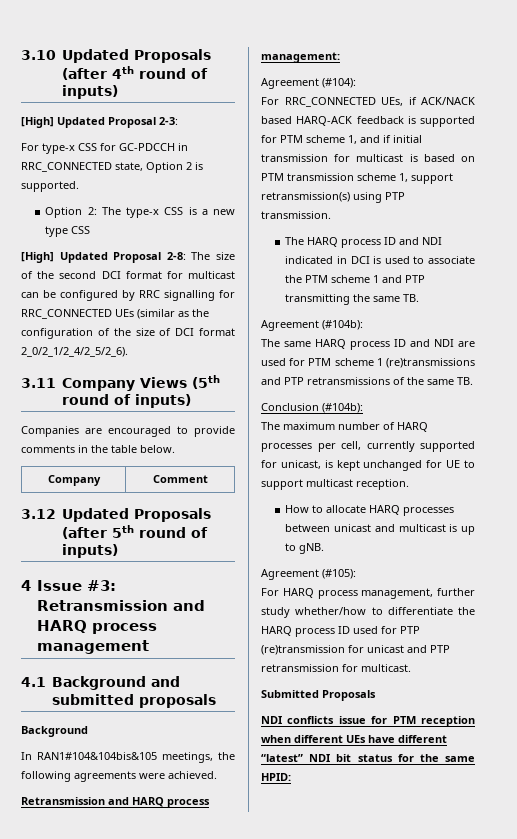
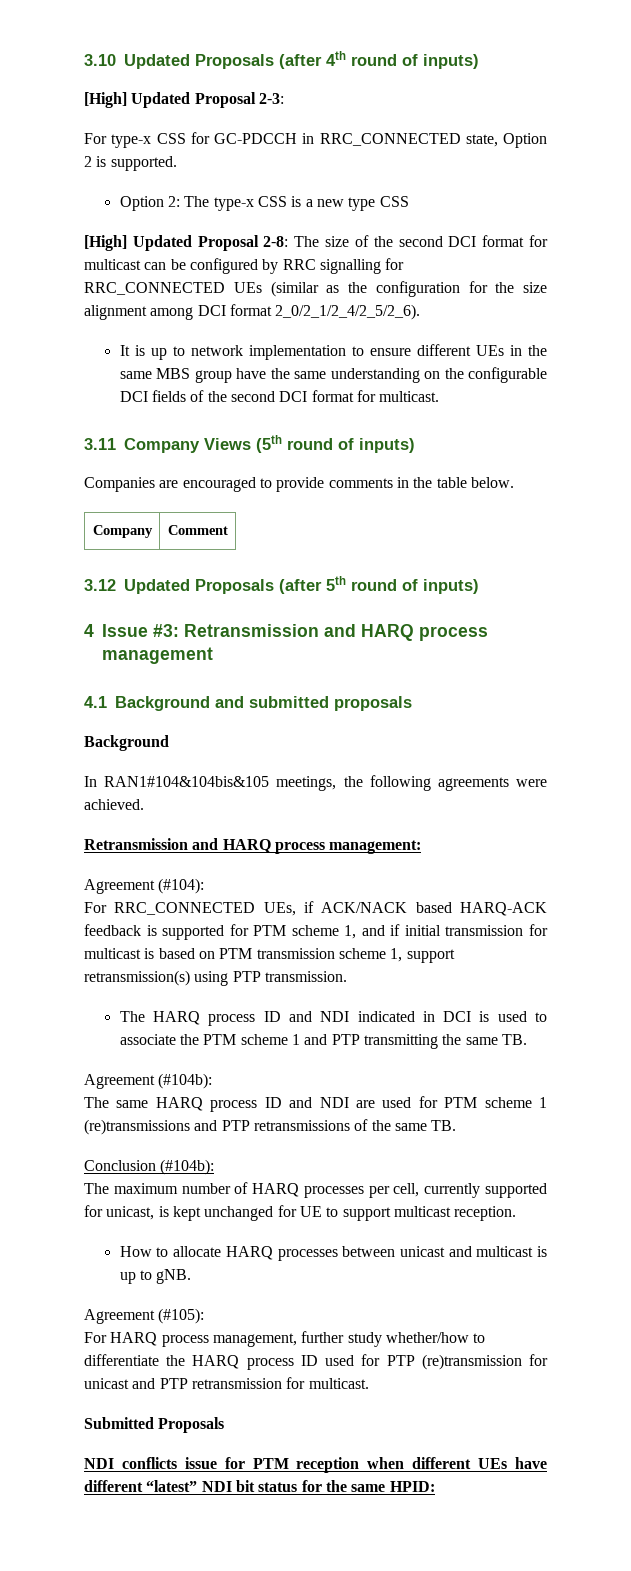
- [High] Updated Proposal 2-8: The size of the second DCI format for multicast can be configured by RRC signalling for RRC_CONNECTED UEs (similar as the configuration of the size of DCI format 2_0/2_1/2_4/2_5/2_6).
+ [High] Updated Proposal 2-8: The size of the second DCI format for multicast can be configured by RRC signalling for RRC_CONNECTED UEs (similar as the configuration for the size alignment among DCI format 2_0/2_1/2_4/2_5/2_6).
+ It is up to network implementation to ensure different UEs in the same MBS group have the same understanding on the configurable DCI fields of the second DCI format for multicast.

